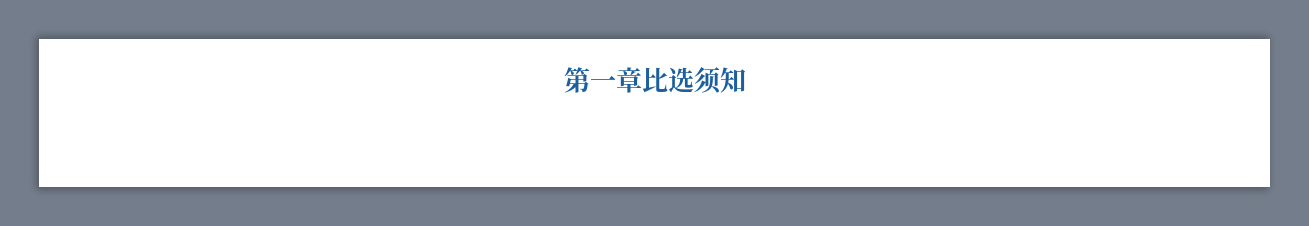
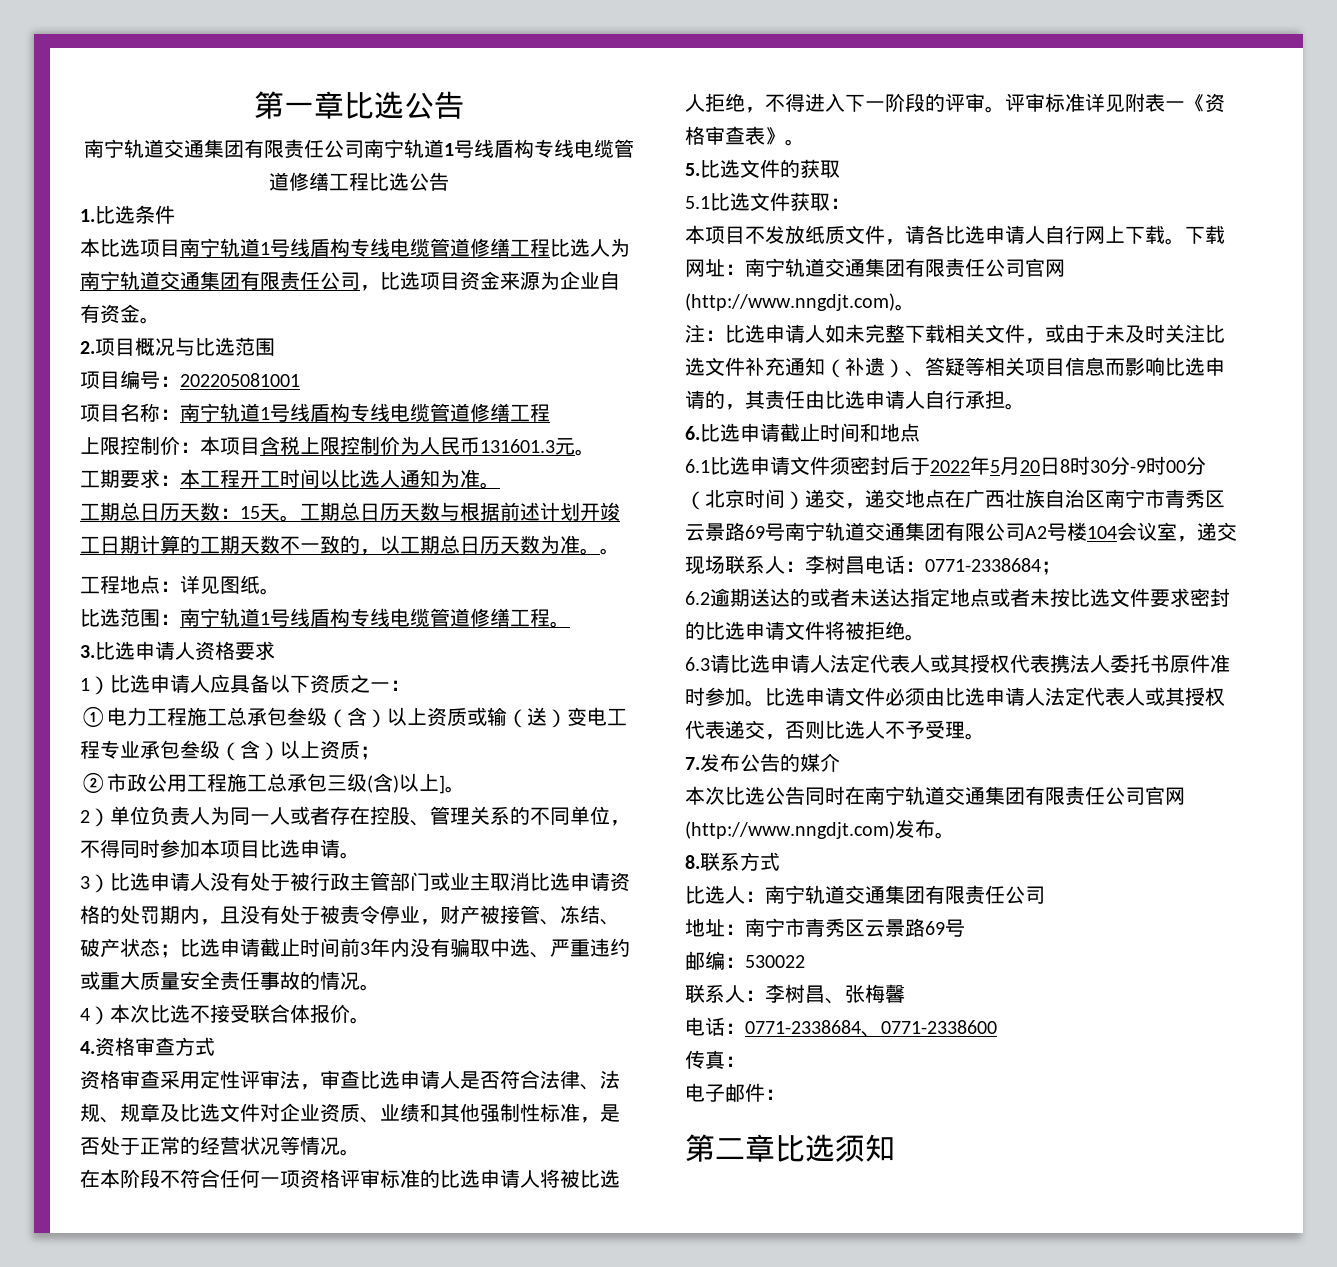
- 第一章比选须知
+ 第一章比选公告
+ 南宁轨道交通集团有限责任公司南宁轨道1号线盾构专线电缆管道修缮工程比选公告
+ 1.比选条件
+ 本比选项目南宁轨道1号线盾构专线电缆管道修缮工程比选人为南宁轨道交通集团有限责任公司，比选项目资金来源为企业自有资金。
+ 2.项目概况与比选范围
+ 项目编号：202205081001
+ 项目名称：南宁轨道1号线盾构专线电缆管道修缮工程
+ 上限控制价：本项目含税上限控制价为人民币131601.3元。
+ 工期要求：本工程开工时间以比选人通知为准。
+ 工期总日历天数：15天。工期总日历天数与根据前述计划开竣工日期计算的工期天数不一致的，以工期总日历天数为准。。
+ 工程地点：详见图纸。
+ 比选范围：南宁轨道1号线盾构专线电缆管道修缮工程。
+ 3.比选申请人资格要求
+ 1）比选申请人应具备以下资质之一：
+ ①电力工程施工总承包叁级（含）以上资质或输（送）变电工程专业承包叁级（含）以上资质；
+ ②市政公用工程施工总承包三级(含)以上]。
+ 2）单位负责人为同一人或者存在控股、管理关系的不同单位，不得同时参加本项目比选申请。
+ 3）比选申请人没有处于被行政主管部门或业主取消比选申请资格的处罚期内，且没有处于被责令停业，财产被接管、冻结、破产状态；比选申请截止时间前3年内没有骗取中选、严重违约或重大质量安全责任事故的情况。
+ 4）本次比选不接受联合体报价。
+ 4.资格审查方式
+ 资格审查采用定性评审法，审查比选申请人是否符合法律、法规、规章及比选文件对企业资质、业绩和其他强制性标准，是否处于正常的经营状况等情况。
+ 在本阶段不符合任何一项资格评审标准的比选申请人将被比选人拒绝，不得进入下一阶段的评审。评审标准详见附表一《资格审查表》。
+ 5.比选文件的获取
+ 5.1比选文件获取：
+ 本项目不发放纸质文件，请各比选申请人自行网上下载。下载网址：南宁轨道交通集团有限责任公司官网(http://www.nngdjt.com)。
+ 注：比选申请人如未完整下载相关文件，或由于未及时关注比选文件补充通知（补遗）、答疑等相关项目信息而影响比选申请的，其责任由比选申请人自行承担。
+ 6.比选申请截止时间和地点
+ 6.1比选申请文件须密封后于2022年5月20日8时30分-9时00分（北京时间）递交，递交地点在广西壮族自治区南宁市青秀区云景路69号南宁轨道交通集团有限公司A2号楼104会议室，递交现场联系人：李树昌电话：0771-2338684；
+ 6.2逾期送达的或者未送达指定地点或者未按比选文件要求密封的比选申请文件将被拒绝。
+ 6.3请比选申请人法定代表人或其授权代表携法人委托书原件准时参加。比选申请文件必须由比选申请人法定代表人或其授权代表递交，否则比选人不予受理。
+ 7.发布公告的媒介
+ 本次比选公告同时在南宁轨道交通集团有限责任公司官网(http://www.nngdjt.com)发布。
+ 8.联系方式
+ 比选人：南宁轨道交通集团有限责任公司
+ 地址：南宁市青秀区云景路69号
+ 邮编：530022
+ 联系人：李树昌、张梅馨
+ 电话：0771-2338684、0771-2338600
+ 传真：
+ 电子邮件：
+ 第二章比选须知

